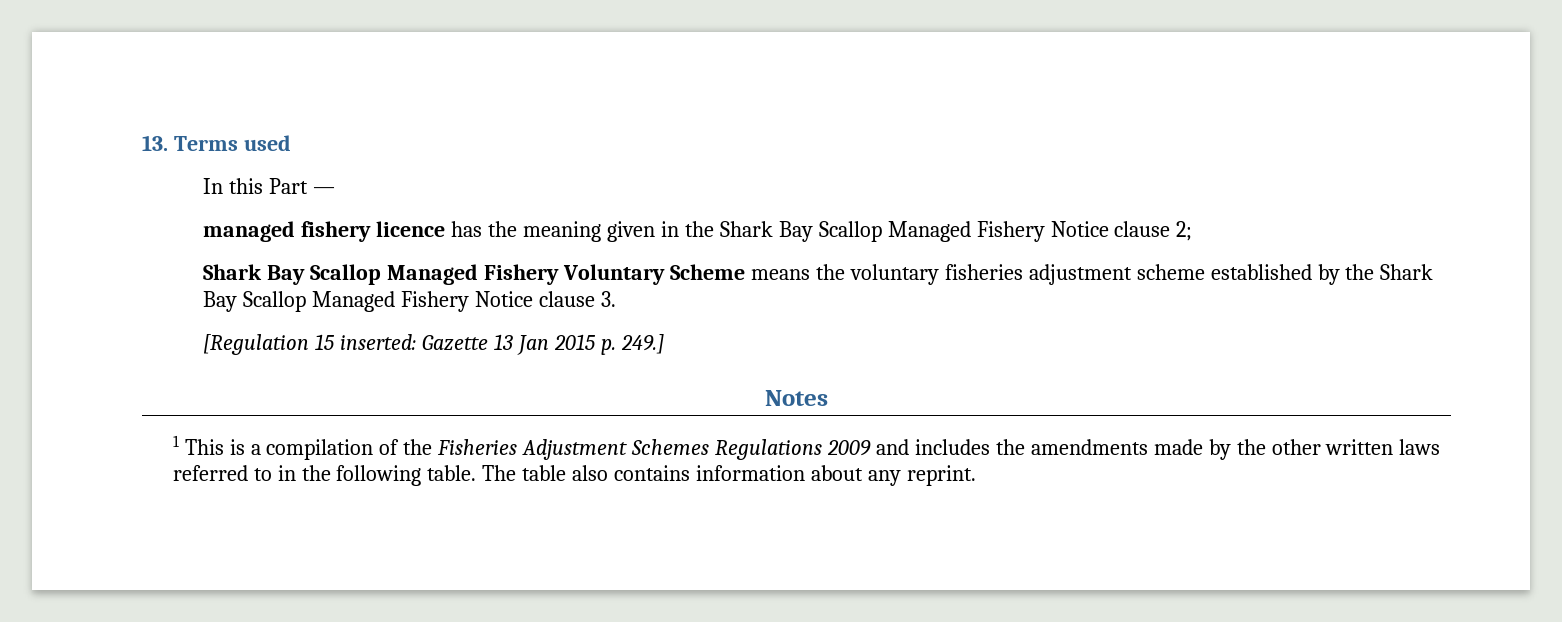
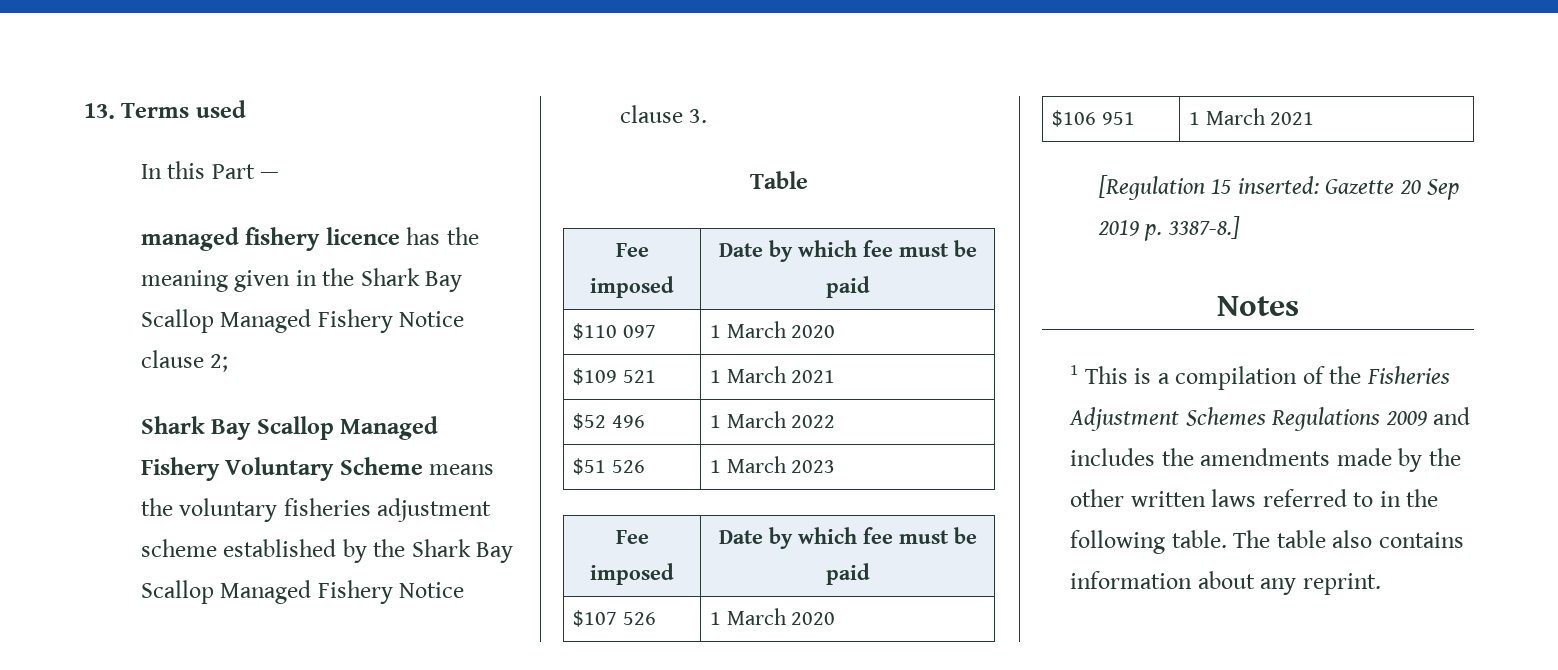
+ Table
+ Fee imposed | Date by which fee must be paid
+ $110 097 | 1 March 2020
+ $109 521 | 1 March 2021
+ $52 496 | 1 March 2022
+ $51 526 | 1 March 2023
+ Fee imposed | Date by which fee must be paid
+ $107 526 | 1 March 2020
+ $106 951 | 1 March 2021
- [Regulation 15 inserted: Gazette 13 Jan 2015 p. 249.]
+ [Regulation 15 inserted: Gazette 20 Sep 2019 p. 3387-8.]

